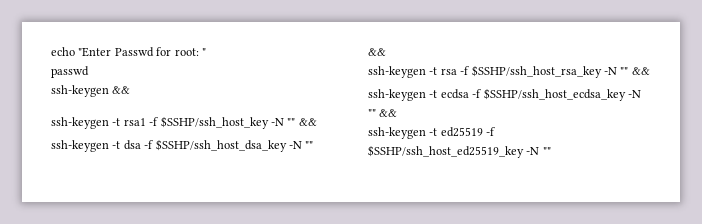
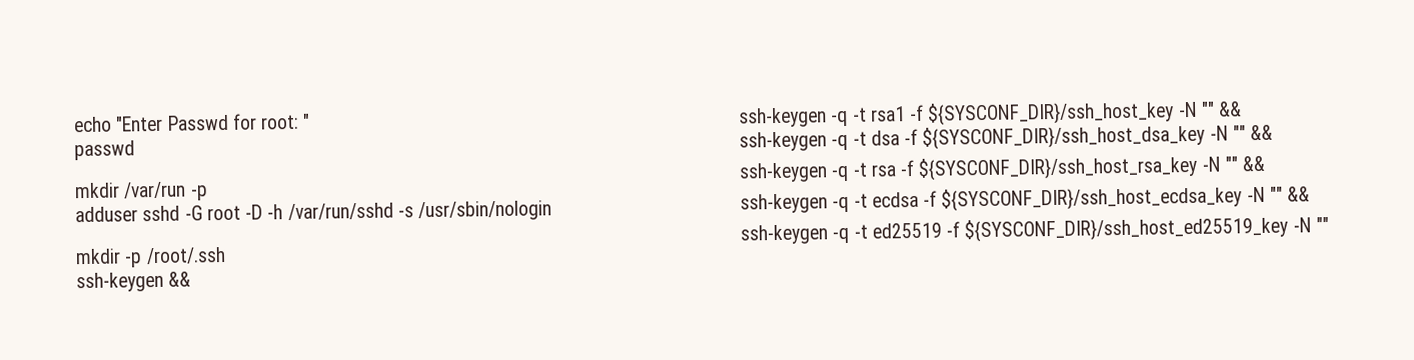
+ mkdir /var/run -p
+ adduser sshd -G root -D -h /var/run/sshd -s /usr/sbin/nologin
+ mkdir -p /root/.ssh
- ssh-keygen -t rsa1 -f $SSHP/ssh_host_key -N "" &&
- ssh-keygen -t dsa -f $SSHP/ssh_host_dsa_key -N "" &&
- ssh-keygen -t rsa -f $SSHP/ssh_host_rsa_key -N "" &&
- ssh-keygen -t ecdsa -f $SSHP/ssh_host_ecdsa_key -N "" &&
- ssh-keygen -t ed25519 -f $SSHP/ssh_host_ed25519_key -N ""
+ ssh-keygen -q -t rsa1 -f ${SYSCONF_DIR}/ssh_host_key -N "" &&
+ ssh-keygen -q -t dsa -f ${SYSCONF_DIR}/ssh_host_dsa_key -N "" &&
+ ssh-keygen -q -t rsa -f ${SYSCONF_DIR}/ssh_host_rsa_key -N "" &&
+ ssh-keygen -q -t ecdsa -f ${SYSCONF_DIR}/ssh_host_ecdsa_key -N "" &&
+ ssh-keygen -q -t ed25519 -f ${SYSCONF_DIR}/ssh_host_ed25519_key -N ""

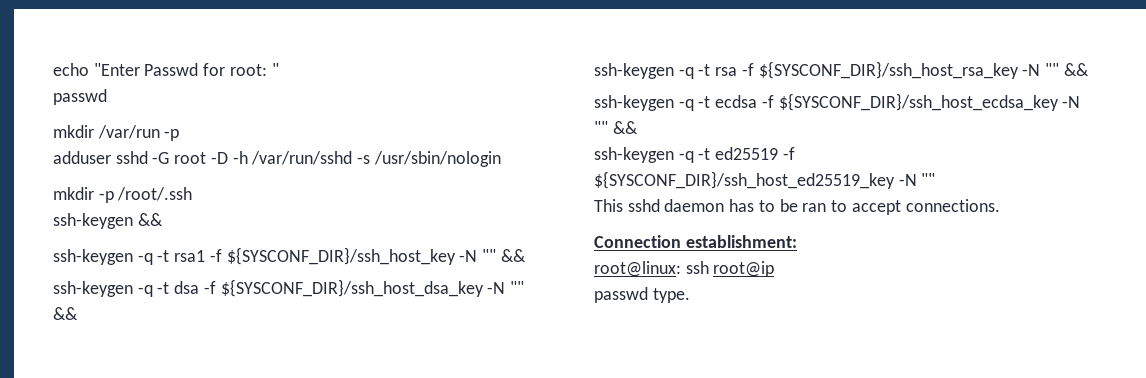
+ This sshd daemon has to be ran to accept connections.
+ Connection establishment:
+ root@linux: ssh root@ip
+ passwd type.

